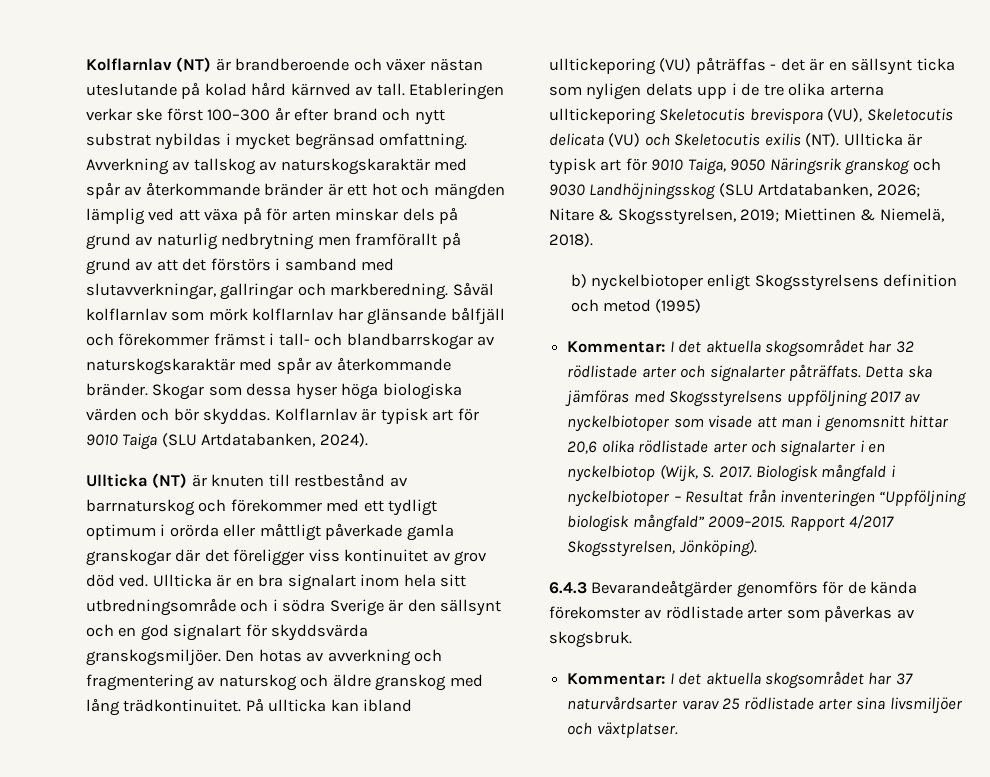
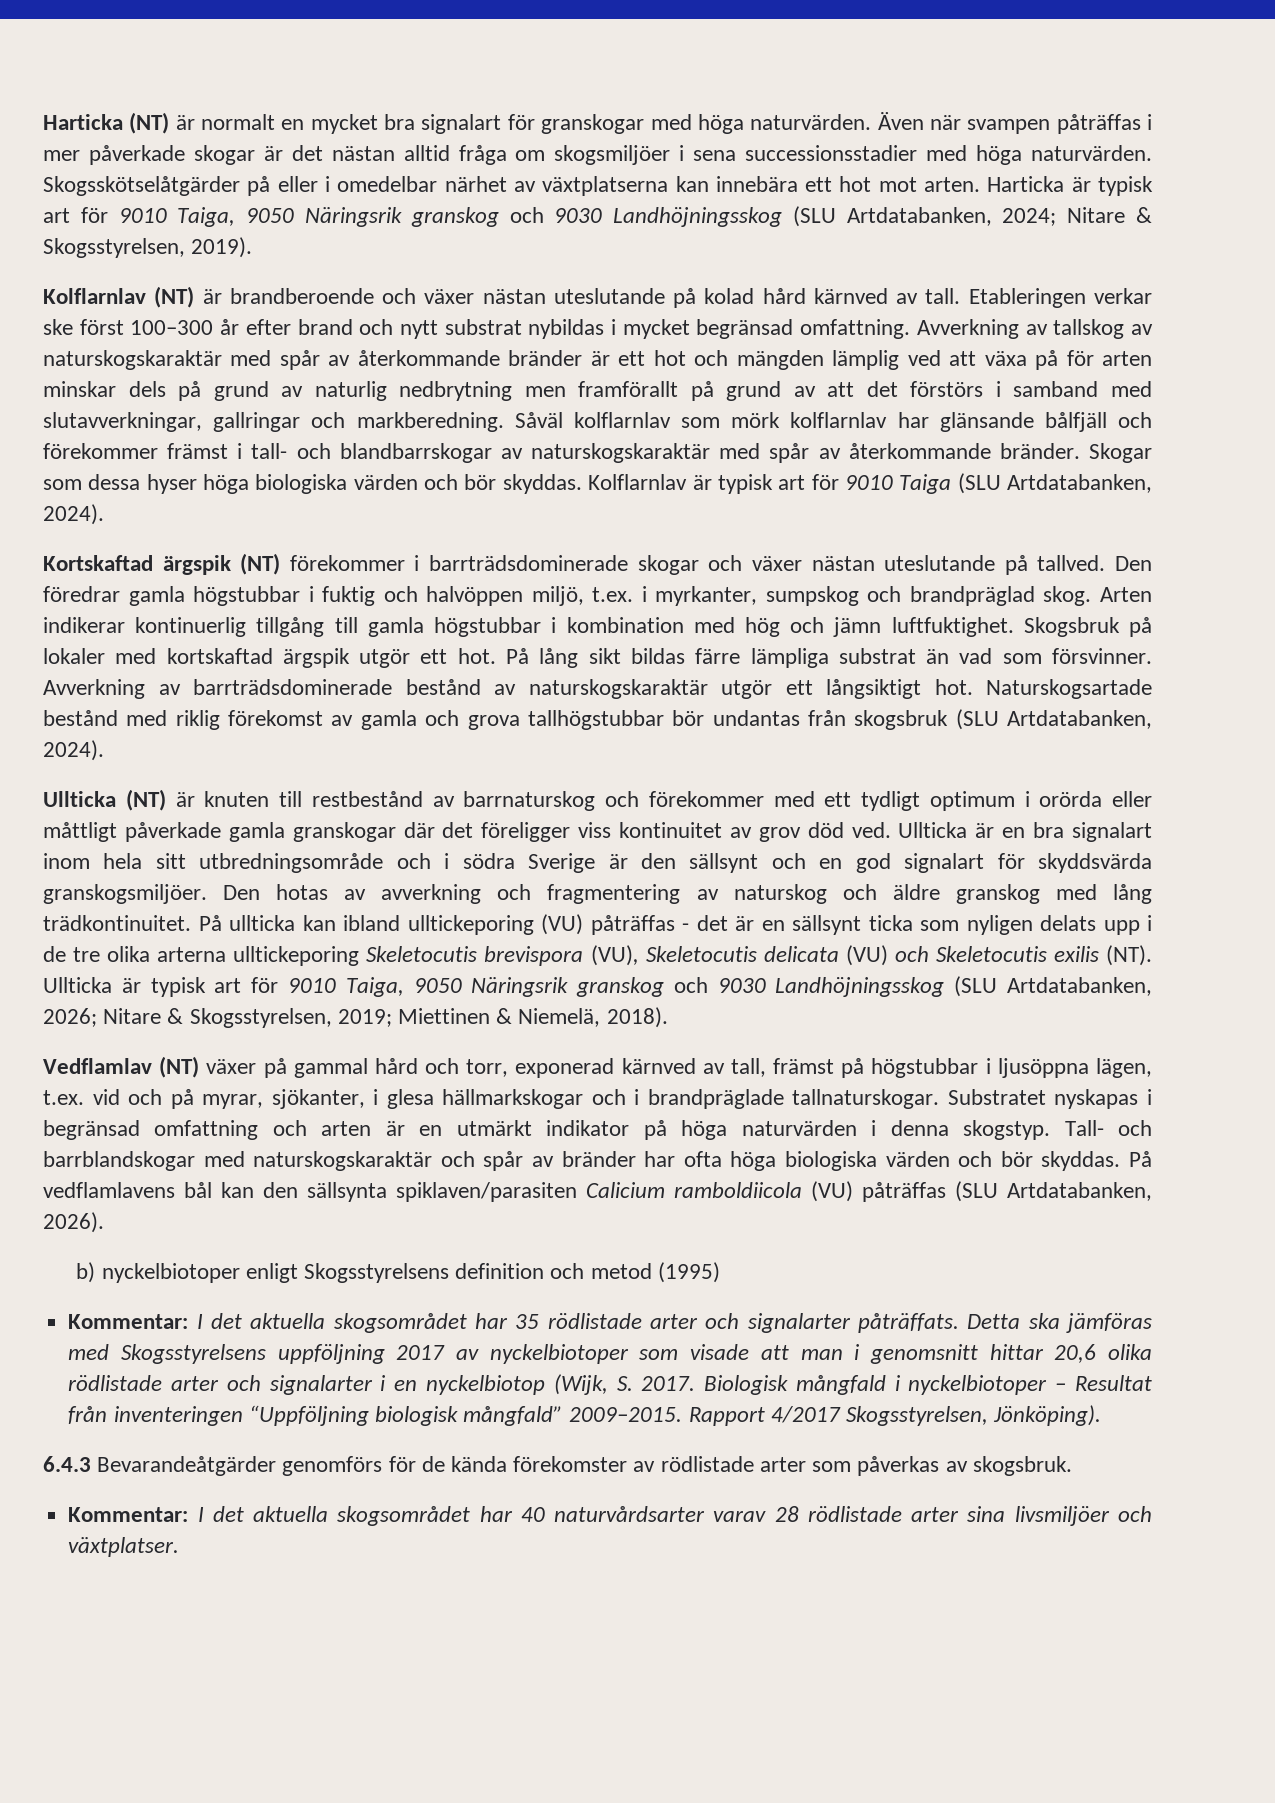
+ Harticka (NT) är normalt en mycket bra signalart för granskogar med höga naturvärden. Även när svampen påträffas i mer påverkade skogar är det nästan alltid fråga om skogsmiljöer i sena successionsstadier med höga naturvärden. Skogsskötselåtgärder på eller i omedelbar närhet av växtplatserna kan innebära ett hot mot arten. Harticka är typisk art för 9010 Taiga, 9050 Näringsrik granskog och 9030 Landhöjningsskog (SLU Artdatabanken, 2024; Nitare & Skogsstyrelsen, 2019).
+ Kortskaftad ärgspik (NT) förekommer i barrträdsdominerade skogar och växer nästan uteslutande på tallved. Den föredrar gamla högstubbar i fuktig och halvöppen miljö, t.ex. i myrkanter, sumpskog och brandpräglad skog. Arten indikerar kontinuerlig tillgång till gamla högstubbar i kombination med hög och jämn luftfuktighet. Skogsbruk på lokaler med kortskaftad ärgspik utgör ett hot. På lång sikt bildas färre lämpliga substrat än vad som försvinner. Avverkning av barrträdsdominerade bestånd av naturskogskaraktär utgör ett långsiktigt hot. Naturskogsartade bestånd med riklig förekomst av gamla och grova tallhögstubbar bör undantas från skogsbruk (SLU Artdatabanken, 2024).
+ Vedflamlav (NT) växer på gammal hård och torr, exponerad kärnved av tall, främst på högstubbar i ljusöppna lägen, t.ex. vid och på myrar, sjökanter, i glesa hällmarkskogar och i brandpräglade tallnaturskogar. Substratet nyskapas i begränsad omfattning och arten är en utmärkt indikator på höga naturvärden i denna skogstyp. Tall- och barrblandskogar med naturskogskaraktär och spår av bränder har ofta höga biologiska värden och bör skyddas. På vedflamlavens bål kan den sällsynta spiklaven/parasiten Calicium ramboldiicola (VU) påträffas (SLU Artdatabanken, 2026).
- Kommentar: I det aktuella skogsområdet har 32 rödlistade arter och signalarter påträffats.
+ Kommentar: I det aktuella skogsområdet har 35 rödlistade arter och signalarter påträffats.
- Kommentar: I det aktuella skogsområdet har 37 naturvårdsarter varav 25 rödlistade arter sina livsmiljöer och växtplatser.
+ Kommentar: I det aktuella skogsområdet har 40 naturvårdsarter varav 28 rödlistade arter sina livsmiljöer och växtplatser.

